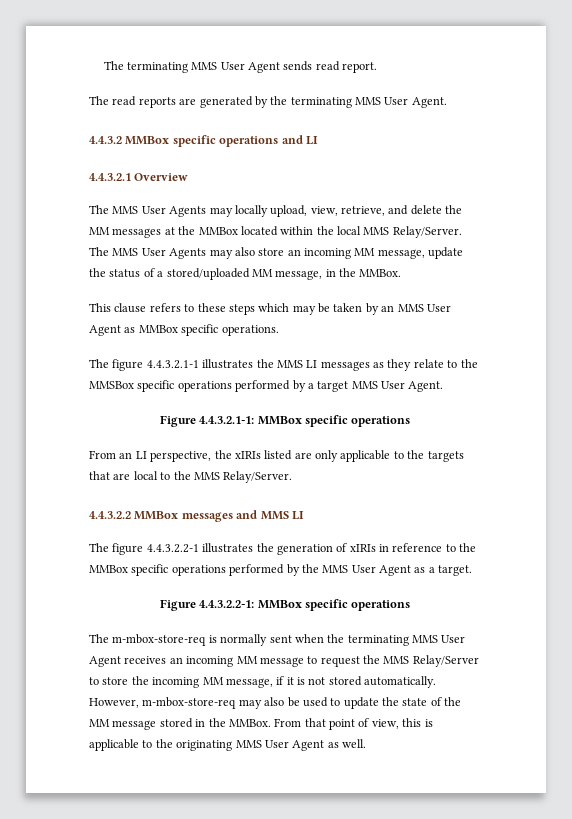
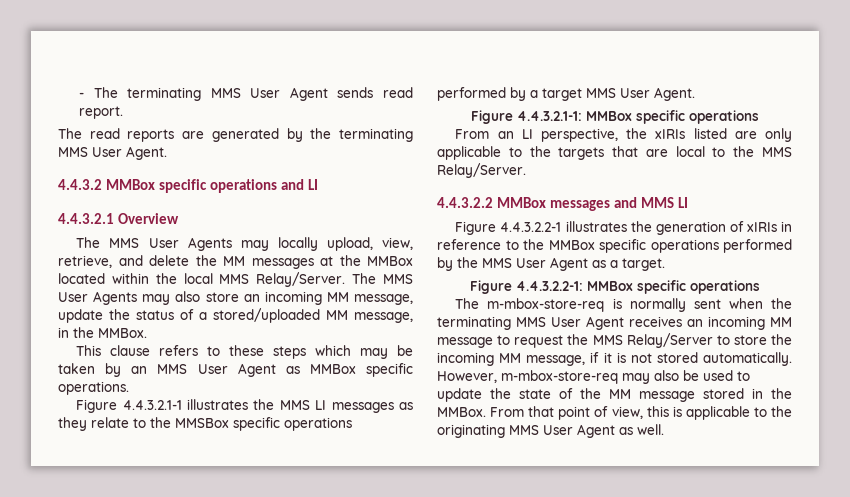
- The terminating MMS User Agent sends read report.
+ - The terminating MMS User Agent sends read report.
- The figure 4.4.3.2.1-1 illustrates the MMS LI messages as they relate to the MMSBox specific operations performed by a target MMS User Agent.
+ Figure 4.4.3.2.1-1 illustrates the MMS LI messages as they relate to the MMSBox specific operations performed by a target MMS User Agent.
- The figure 4.4.3.2.2-1 illustrates the generation of xIRIs in reference to the MMBox specific operations performed by the MMS User Agent as a target.
+ Figure 4.4.3.2.2-1 illustrates the generation of xIRIs in reference to the MMBox specific operations performed by the MMS User Agent as a target.

